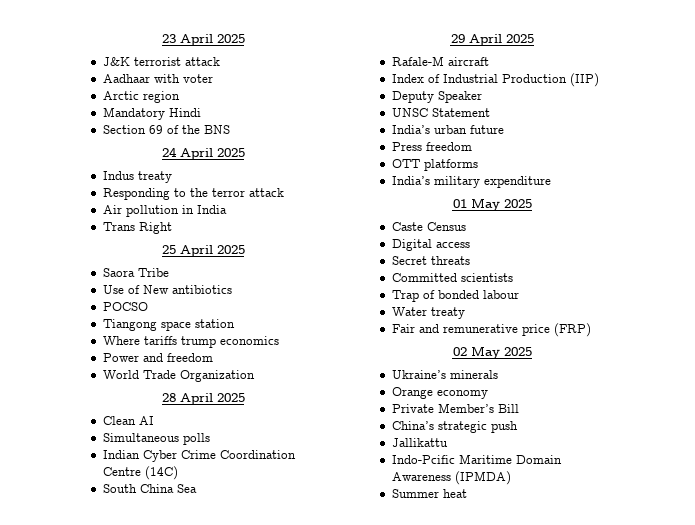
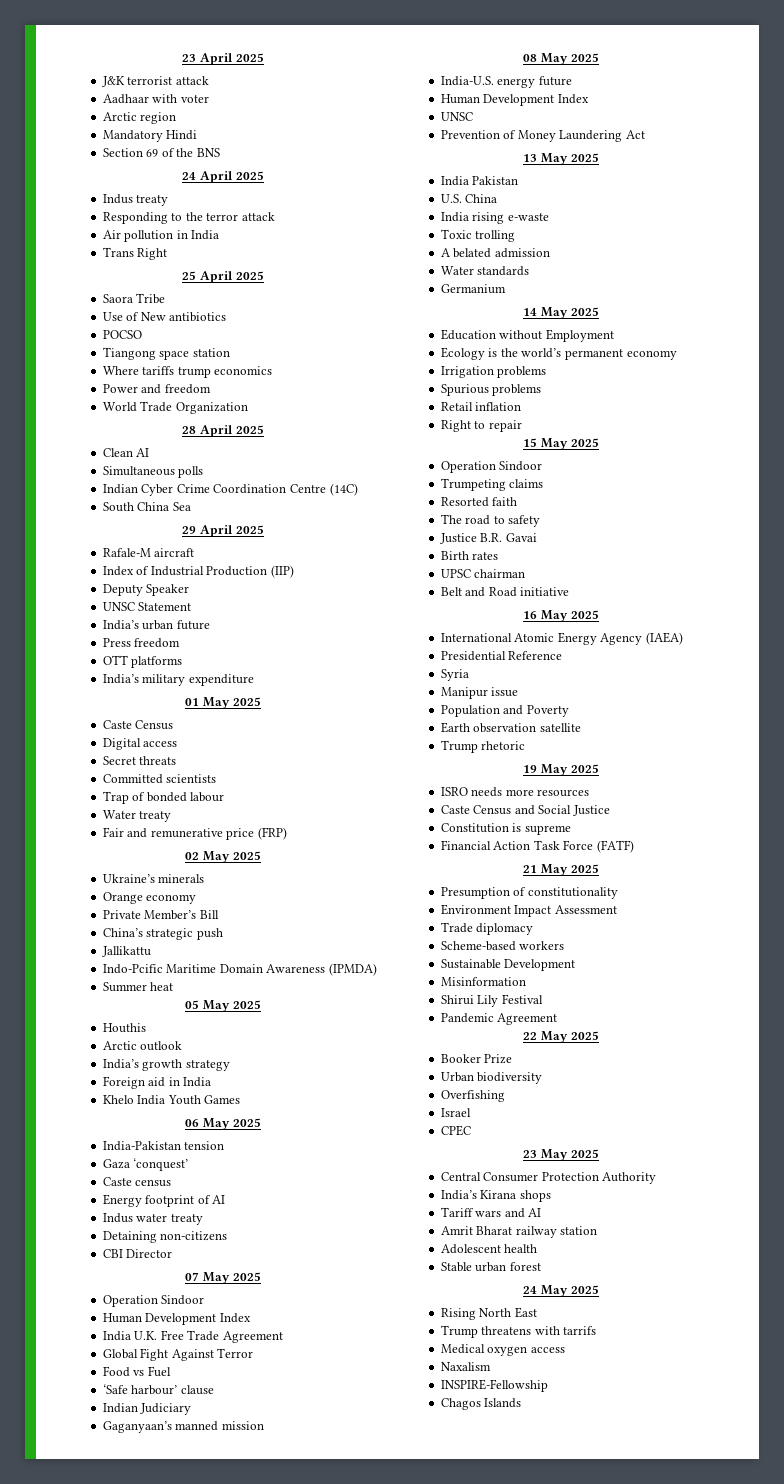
+ 05 May 2025
+ Houthis
+ Arctic outlook
+ India’s growth strategy
+ Foreign aid in India
+ Khelo India Youth Games
+ 06 May 2025
+ India-Pakistan tension
+ Gaza ‘conquest’
+ Caste census
+ Energy footprint of AI
+ Indus water treaty
+ Detaining non-citizens
+ CBI Director
+ 07 May 2025
+ Operation Sindoor
+ Human Development Index
+ India U.K. Free Trade Agreement
+ Global Fight Against Terror
+ Food vs Fuel
+ ‘Safe harbour’ clause
+ Indian Judiciary
+ Gaganyaan’s manned mission
+ 08 May 2025
+ India-U.S. energy future
+ Human Development Index
+ UNSC
+ Prevention of Money Laundering Act
+ 13 May 2025
+ India Pakistan
+ U.S. China
+ India rising e-waste
+ Toxic trolling
+ A belated admission
+ Water standards
+ Germanium
+ 14 May 2025
+ Education without Employment
+ Ecology is the world’s permanent economy
+ Irrigation problems
+ Spurious problems
+ Retail inflation
+ Right to repair
+ 15 May 2025
+ Operation Sindoor
+ Trumpeting claims
+ Resorted faith
+ The road to safety
+ Justice B.R. Gavai
+ Birth rates
+ UPSC chairman
+ Belt and Road initiative
+ 16 May 2025
+ International Atomic Energy Agency (IAEA)
+ Presidential Reference
+ Syria
+ Manipur issue
+ Population and Poverty
+ Earth observation satellite
+ Trump rhetoric
+ 19 May 2025
+ ISRO needs more resources
+ Caste Census and Social Justice
+ Constitution is supreme
+ Financial Action Task Force (FATF)
+ 21 May 2025
+ Presumption of constitutionality
+ Environment Impact Assessment
+ Trade diplomacy
+ Scheme-based workers
+ Sustainable Development
+ Misinformation
+ Shirui Lily Festival
+ Pandemic Agreement
+ 22 May 2025
+ Booker Prize
+ Urban biodiversity
+ Overfishing
+ Israel
+ CPEC
+ 23 May 2025
+ Central Consumer Protection Authority
+ India’s Kirana shops
+ Tariff wars and AI
+ Amrit Bharat railway station
+ Adolescent health
+ Stable urban forest
+ 24 May 2025
+ Rising North East
+ Trump threatens with tarrifs
+ Medical oxygen access
+ Naxalism
+ INSPIRE-Fellowship
+ Chagos Islands

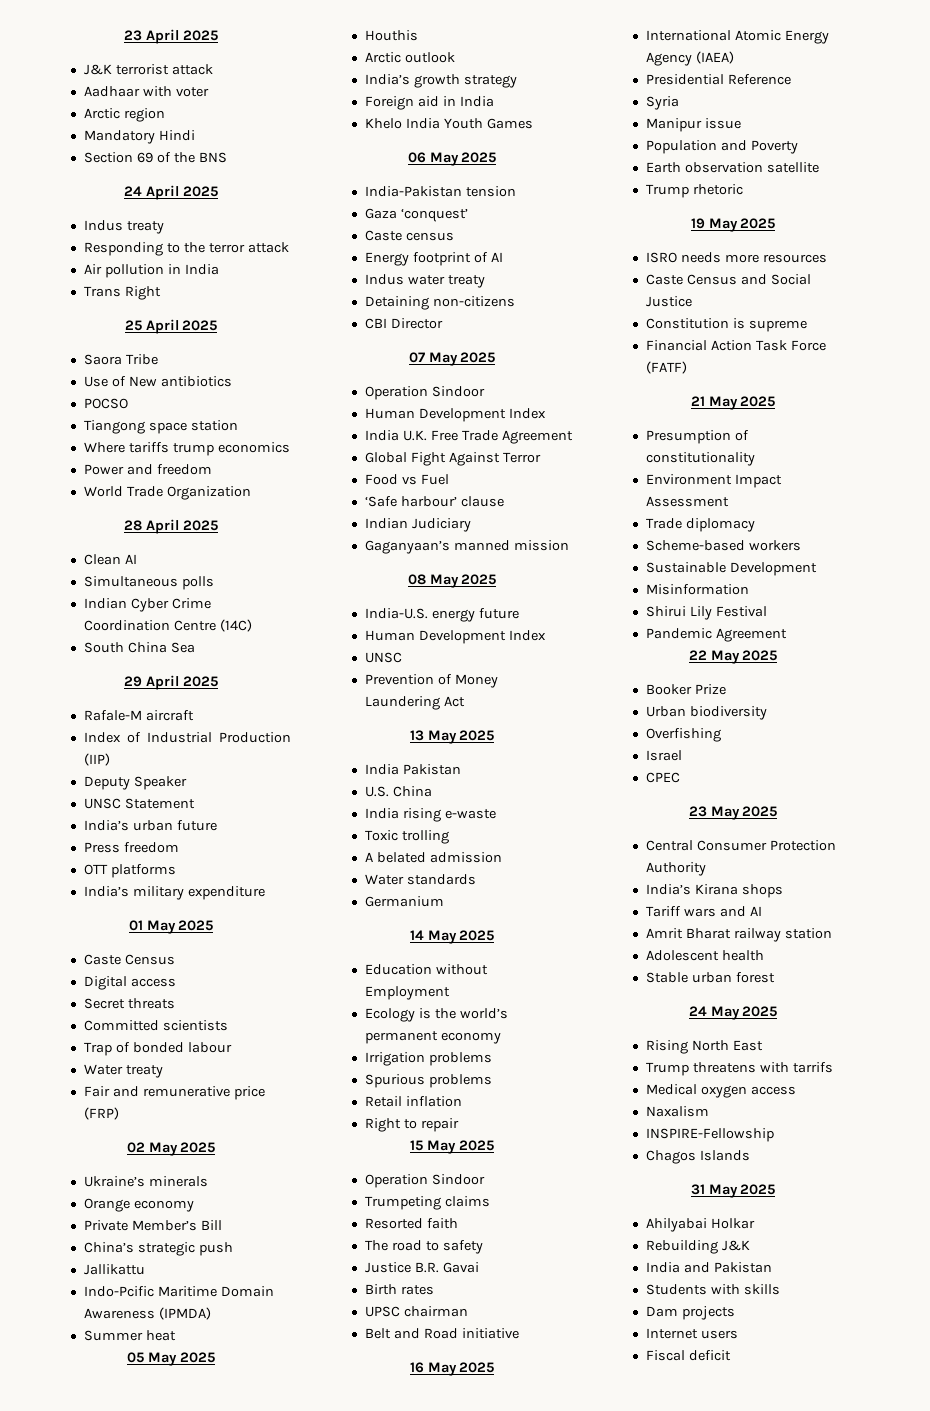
+ 31 May 2025
+ Ahilyabai Holkar
+ Rebuilding J&K
+ India and Pakistan
+ Students with skills
+ Dam projects
+ Internet users
+ Fiscal deficit

